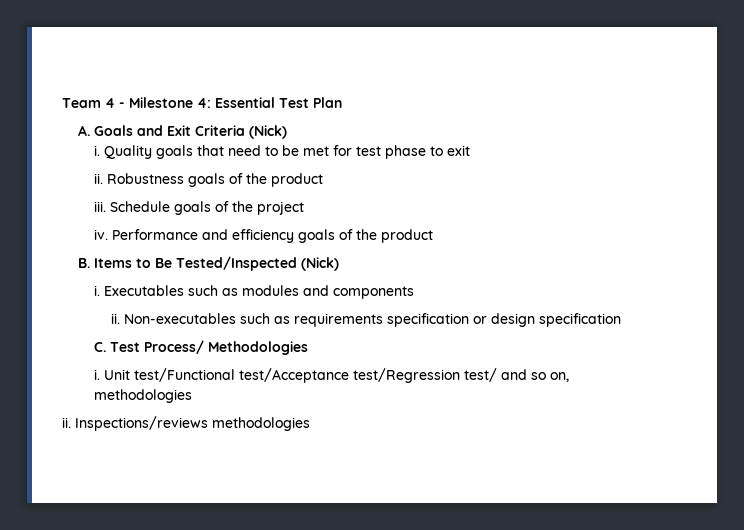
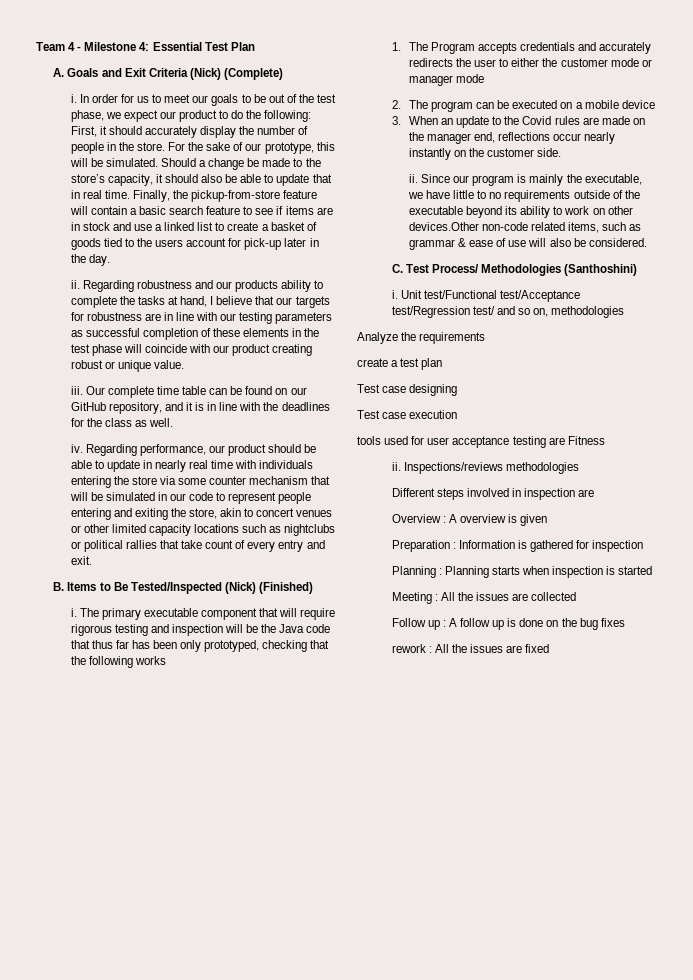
- A. Goals and Exit Criteria (Nick)
- i. Quality goals that need to be met for test phase to exit
- ii. Robustness goals of the product
- iii. Schedule goals of the project
- iv. Performance and efficiency goals of the product
+ A. Goals and Exit Criteria (Nick) (Complete)
+ i. In order for us to meet our goals to be out of the test phase, we expect our product to do the following: First, it should accurately display the number of people in the store. For the sake of our prototype, this will be simulated. Should a change be made to the store’s capacity, it should also be able to update that in real time. Finally, the pickup-from-store feature will contain a basic search feature to see if items are in stock and use a linked list to create a basket of goods tied to the users account for pick-up later in the day.
+ ii. Regarding robustness and our products ability to complete the tasks at hand, I believe that our targets for robustness are in line with our testing parameters as successful completion of these elements in the test phase will coincide with our product creating robust or unique value.
+ iii. Our complete time table can be found on our GitHub repository, and it is in line with the deadlines for the class as well.
+ iv. Regarding performance, our product should be able to update in nearly real time with individuals entering the store via some counter mechanism that will be simulated in our code to represent people entering and exiting the store, akin to concert venues or other limited capacity locations such as nightclubs or political rallies that take count of every entry and exit.
- B. Items to Be Tested/Inspected (Nick)
- i. Executables such as modules and components
- ii. Non-executables such as requirements specification or design specification
+ B. Items to Be Tested/Inspected (Nick) (Finished)
+ i. The primary executable component that will require rigorous testing and inspection will be the Java code that thus far has been only prototyped, checking that the following works
+ 1. The Program accepts credentials and accurately redirects the user to either the customer mode or manager mode
+ 2. The program can be executed on a mobile device
+ 3. When an update to the Covid rules are made on the manager end, reflections occur nearly instantly on the customer side.
+ ii. Since our program is mainly the executable, we have little to no requirements outside of the executable beyond its ability to work on other devices.Other non-code related items, such as grammar & ease of use will also be considered.
- C. Test Process/ Methodologies
+ C. Test Process/ Methodologies (Santhoshini)
+ Analyze the requirements
+ create a test plan
+ Test case designing
+ Test case execution
+ tools used for user acceptance testing are Fitness
  ii. Inspections/reviews methodologies
+ Different steps involved in inspection are
+ Overview : A overview is given
+ Preparation : Information is gathered for inspection
+ Planning : Planning starts when inspection is started
+ Meeting : All the issues are collected
+ Follow up : A follow up is done on the bug fixes
+ rework : All the issues are fixed

